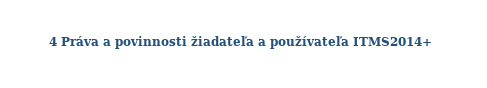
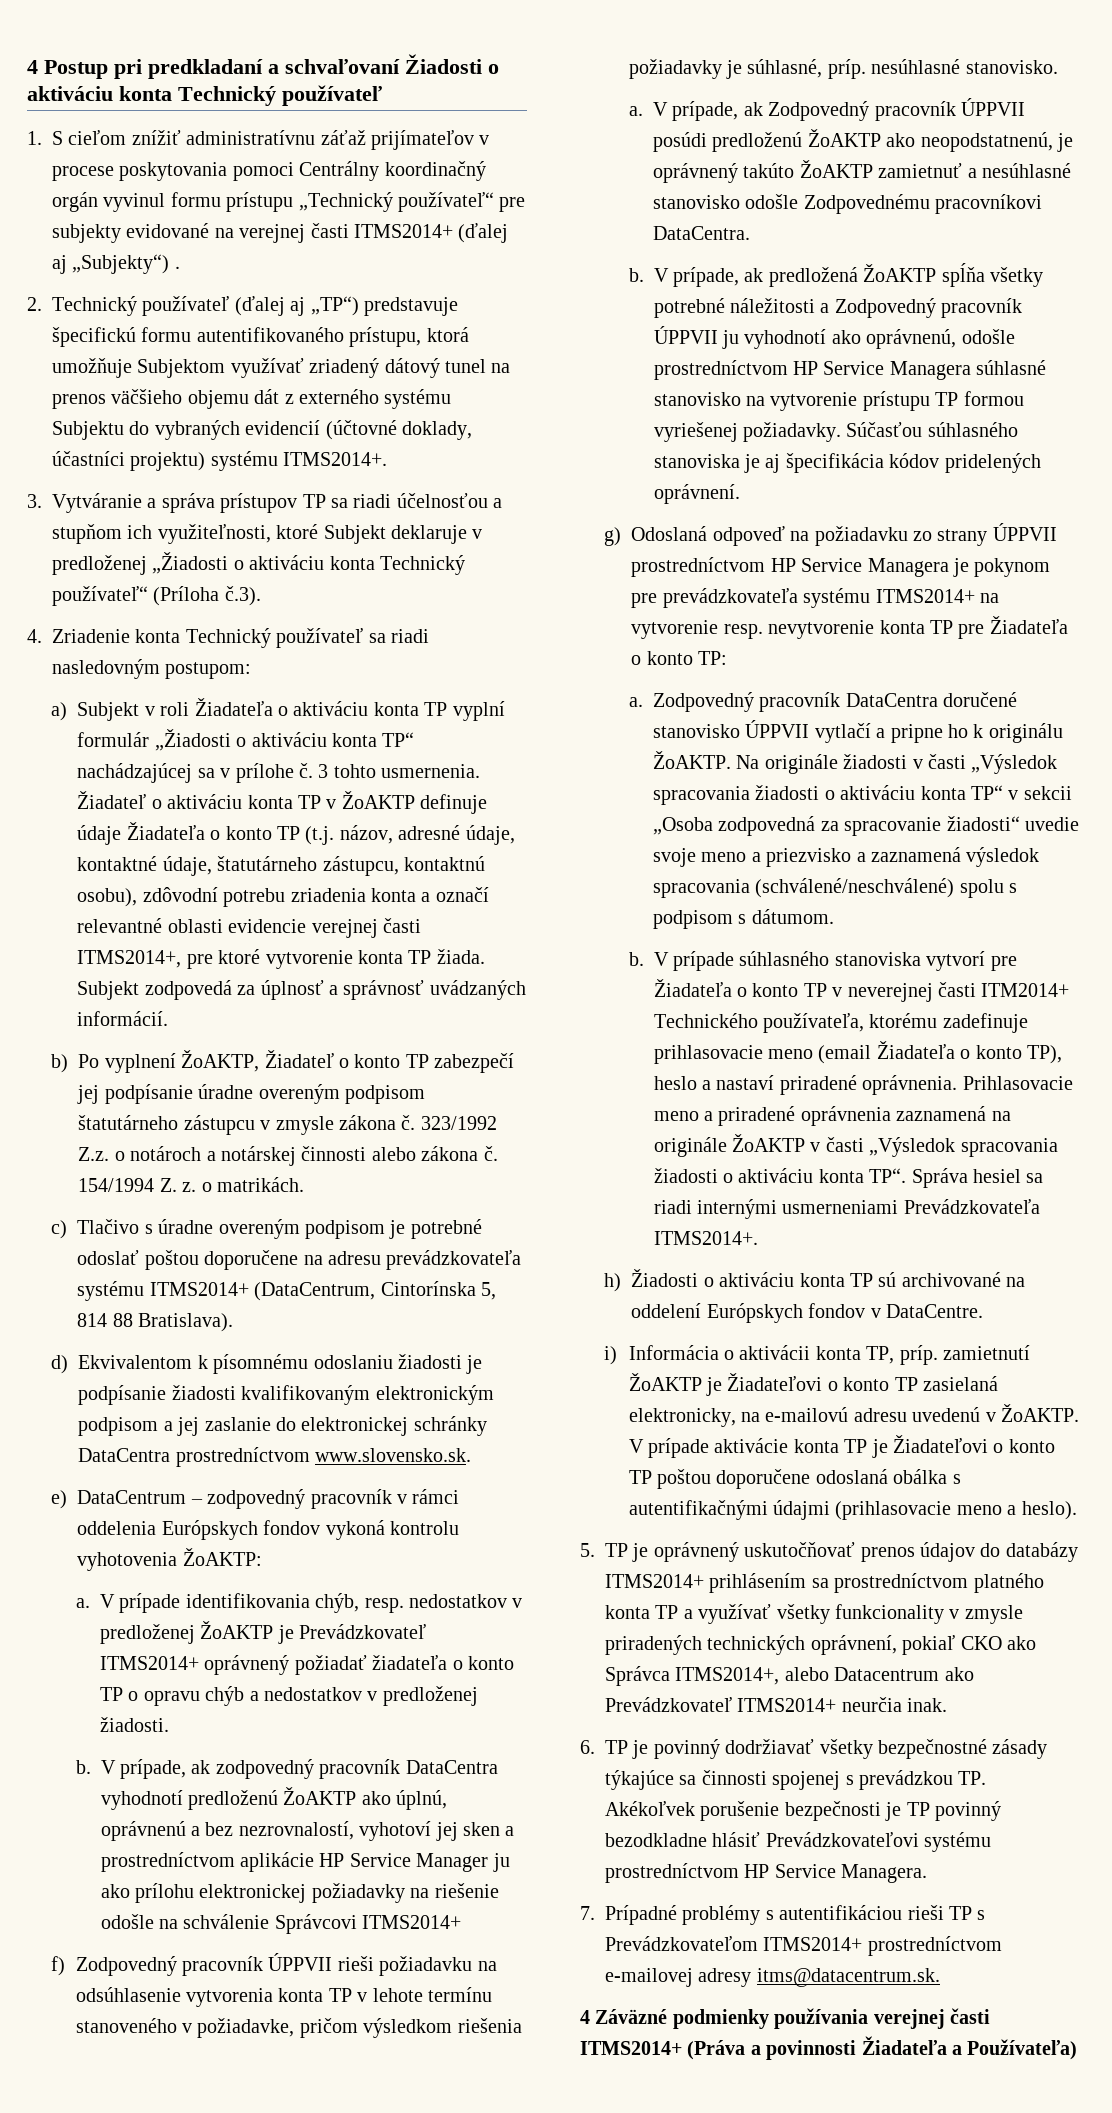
- 4 Práva a povinnosti žiadateľa a používateľa ITMS2014+
+ 4 Postup pri predkladaní a schvaľovaní Žiadosti o aktiváciu konta Technický používateľ
+ 1. S cieľom znížiť administratívnu záťaž prijímateľov v procese poskytovania pomoci Centrálny koordinačný orgán vyvinul formu prístupu „Technický používateľ“ pre subjekty evidované na verejnej časti ITMS2014+ (ďalej aj „Subjekty“) .
+ 2. Technický používateľ (ďalej aj „TP“) predstavuje špecifickú formu autentifikovaného prístupu, ktorá umožňuje Subjektom využívať zriadený dátový tunel na prenos väčšieho objemu dát z externého systému Subjektu do vybraných evidencií (účtovné doklady, účastníci projektu) systému ITMS2014+.
+ 3. Vytváranie a správa prístupov TP sa riadi účelnosťou a stupňom ich využiteľnosti, ktoré Subjekt deklaruje v predloženej „Žiadosti o aktiváciu konta Technický používateľ“ (Príloha č.3).
+ 4. Zriadenie konta Technický používateľ sa riadi nasledovným postupom:
+ a) Subjekt v roli Žiadateľa o aktiváciu konta TP vyplní formulár „Žiadosti o aktiváciu konta TP“ nachádzajúcej sa v prílohe č. 3 tohto usmernenia. Žiadateľ o aktiváciu konta TP v ŽoAKTP definuje údaje Žiadateľa o konto TP (t.j. názov, adresné údaje, kontaktné údaje, štatutárneho zástupcu, kontaktnú osobu), zdôvodní potrebu zriadenia konta a označí relevantné oblasti evidencie verejnej časti ITMS2014+, pre ktoré vytvorenie konta TP žiada. Subjekt zodpovedá za úplnosť a správnosť uvádzaných informácií.
+ b) Po vyplnení ŽoAKTP, Žiadateľ o konto TP zabezpečí jej podpísanie úradne overeným podpisom štatutárneho zástupcu v zmysle zákona č. 323/1992 Z.z. o notároch a notárskej činnosti alebo zákona č. 154/1994 Z. z. o matrikách.
+ c) Tlačivo s úradne overeným podpisom je potrebné odoslať poštou doporučene na adresu prevádzkovateľa systému ITMS2014+ (DataCentrum, Cintorínska 5, 814 88 Bratislava).
+ d) Ekvivalentom k písomnému odoslaniu žiadosti je podpísanie žiadosti kvalifikovaným elektronickým podpisom a jej zaslanie do elektronickej schránky DataCentra prostredníctvom www.slovensko.sk.
+ e) DataCentrum – zodpovedný pracovník v rámci oddelenia Európskych fondov vykoná kontrolu vyhotovenia ŽoAKTP:
+ a. V prípade identifikovania chýb, resp. nedostatkov v predloženej ŽoAKTP je Prevádzkovateľ ITMS2014+ oprávnený požiadať žiadateľa o konto TP o opravu chýb a nedostatkov v predloženej žiadosti.
+ b. V prípade, ak zodpovedný pracovník DataCentra vyhodnotí predloženú ŽoAKTP ako úplnú, oprávnenú a bez nezrovnalostí, vyhotoví jej sken a prostredníctvom aplikácie HP Service Manager ju ako prílohu elektronickej požiadavky na riešenie odošle na schválenie Správcovi ITMS2014+
+ f) Zodpovedný pracovník ÚPPVII rieši požiadavku na odsúhlasenie vytvorenia konta TP v lehote termínu stanoveného v požiadavke, pričom výsledkom riešenia požiadavky je súhlasné, príp. nesúhlasné stanovisko.
+ a. V prípade, ak Zodpovedný pracovník ÚPPVII posúdi predloženú ŽoAKTP ako neopodstatnenú, je oprávnený takúto ŽoAKTP zamietnuť a nesúhlasné stanovisko odošle Zodpovednému pracovníkovi DataCentra.
+ b. V prípade, ak predložená ŽoAKTP spĺňa všetky potrebné náležitosti a Zodpovedný pracovník ÚPPVII ju vyhodnotí ako oprávnenú, odošle prostredníctvom HP Service Managera súhlasné stanovisko na vytvorenie prístupu TP formou vyriešenej požiadavky. Súčasťou súhlasného stanoviska je aj špecifikácia kódov pridelených oprávnení.
+ g) Odoslaná odpoveď na požiadavku zo strany ÚPPVII prostredníctvom HP Service Managera je pokynom pre prevádzkovateľa systému ITMS2014+ na vytvorenie resp. nevytvorenie konta TP pre Žiadateľa o konto TP:
+ a. Zodpovedný pracovník DataCentra doručené stanovisko ÚPPVII vytlačí a pripne ho k originálu ŽoAKTP. Na originále žiadosti v časti „Výsledok spracovania žiadosti o aktiváciu konta TP“ v sekcii „Osoba zodpovedná za spracovanie žiadosti“ uvedie svoje meno a priezvisko a zaznamená výsledok spracovania (schválené/neschválené) spolu s podpisom s dátumom.
+ b. V prípade súhlasného stanoviska vytvorí pre Žiadateľa o konto TP v neverejnej časti ITM2014+ Technického používateľa, ktorému zadefinuje prihlasovacie meno (email Žiadateľa o konto TP), heslo a nastaví priradené oprávnenia. Prihlasovacie meno a priradené oprávnenia zaznamená na originále ŽoAKTP v časti „Výsledok spracovania žiadosti o aktiváciu konta TP“. Správa hesiel sa riadi internými usmerneniami Prevádzkovateľa ITMS2014+.
+ h) Žiadosti o aktiváciu konta TP sú archivované na oddelení Európskych fondov v DataCentre.
+ i) Informácia o aktivácii konta TP, príp. zamietnutí ŽoAKTP je Žiadateľovi o konto TP zasielaná elektronicky, na e-mailovú adresu uvedenú v ŽoAKTP. V prípade aktivácie konta TP je Žiadateľovi o konto TP poštou doporučene odoslaná obálka s autentifikačnými údajmi (prihlasovacie meno a heslo).
+ 5. TP je oprávnený uskutočňovať prenos údajov do databázy ITMS2014+ prihlásením sa prostredníctvom platného konta TP a využívať všetky funkcionality v zmysle priradených technických oprávnení, pokiaľ CKO ako Správca ITMS2014+, alebo Datacentrum ako Prevádzkovateľ ITMS2014+ neurčia inak.
+ 6. TP je povinný dodržiavať všetky bezpečnostné zásady týkajúce sa činnosti spojenej s prevádzkou TP. Akékoľvek porušenie bezpečnosti je TP povinný bezodkladne hlásiť Prevádzkovateľovi systému prostredníctvom HP Service Managera.
+ 7. Prípadné problémy s autentifikáciou rieši TP s Prevádzkovateľom ITMS2014+ prostredníctvom e-mailovej adresy itms@datacentrum.sk.
+ 4 Záväzné podmienky používania verejnej časti ITMS2014+ (Práva a povinnosti Žiadateľa a Používateľa)

